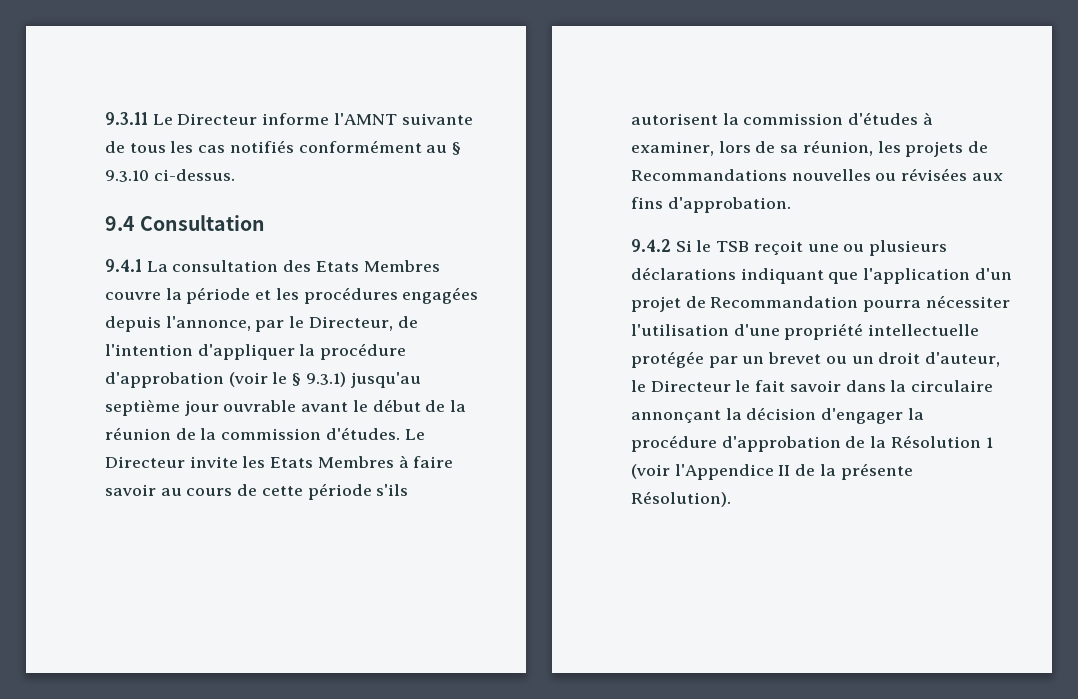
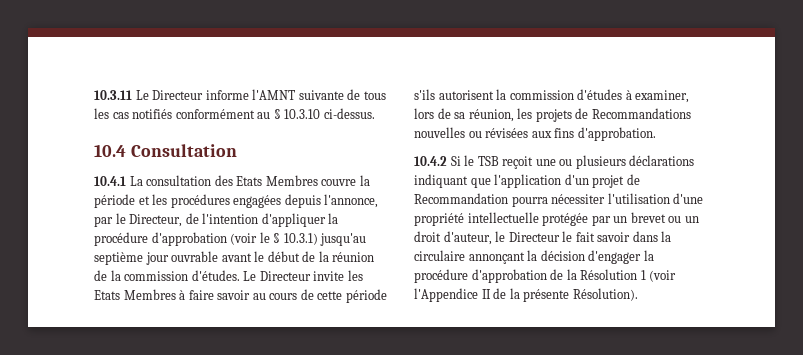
- 9.3.11 Le Directeur informe l'AMNT suivante de tous les cas notifiés conformément au § 9.3.10 ci-dessus.
+ 10.3.11 Le Directeur informe l'AMNT suivante de tous les cas notifiés conformément au § 10.3.10 ci-dessus.
- 9.4 Consultation
+ 10.4 Consultation
- 9.4.1 La consultation des Etats Membres couvre la période et les procédures engagées depuis l'annonce, par le Directeur, de l'intention d'appliquer la procédure d'approbation (voir le § 9.3.1) jusqu'au septième jour ouvrable avant le début de la réunion de la commission d'études.
+ 10.4.1 La consultation des Etats Membres couvre la période et les procédures engagées depuis l'annonce, par le Directeur, de l'intention d'appliquer la procédure d'approbation (voir le § 10.3.1) jusqu'au septième jour ouvrable avant le début de la réunion de la commission d'études.
- 9.4.2 Si le TSB reçoit une ou plusieurs déclarations indiquant que l'application d'un projet de Recommandation pourra nécessiter l'utilisation d'une propriété intellectuelle protégée par un brevet ou un droit d'auteur, le Directeur le fait savoir dans la circulaire annonçant la décision d'engager la procédure d'approbation de la Résolution 1 (voir l'Appendice II de la présente Résolution).
+ 10.4.2 Si le TSB reçoit une ou plusieurs déclarations indiquant que l'application d'un projet de Recommandation pourra nécessiter l'utilisation d'une propriété intellectuelle protégée par un brevet ou un droit d'auteur, le Directeur le fait savoir dans la circulaire annonçant la décision d'engager la procédure d'approbation de la Résolution 1 (voir l'Appendice II de la présente Résolution).

